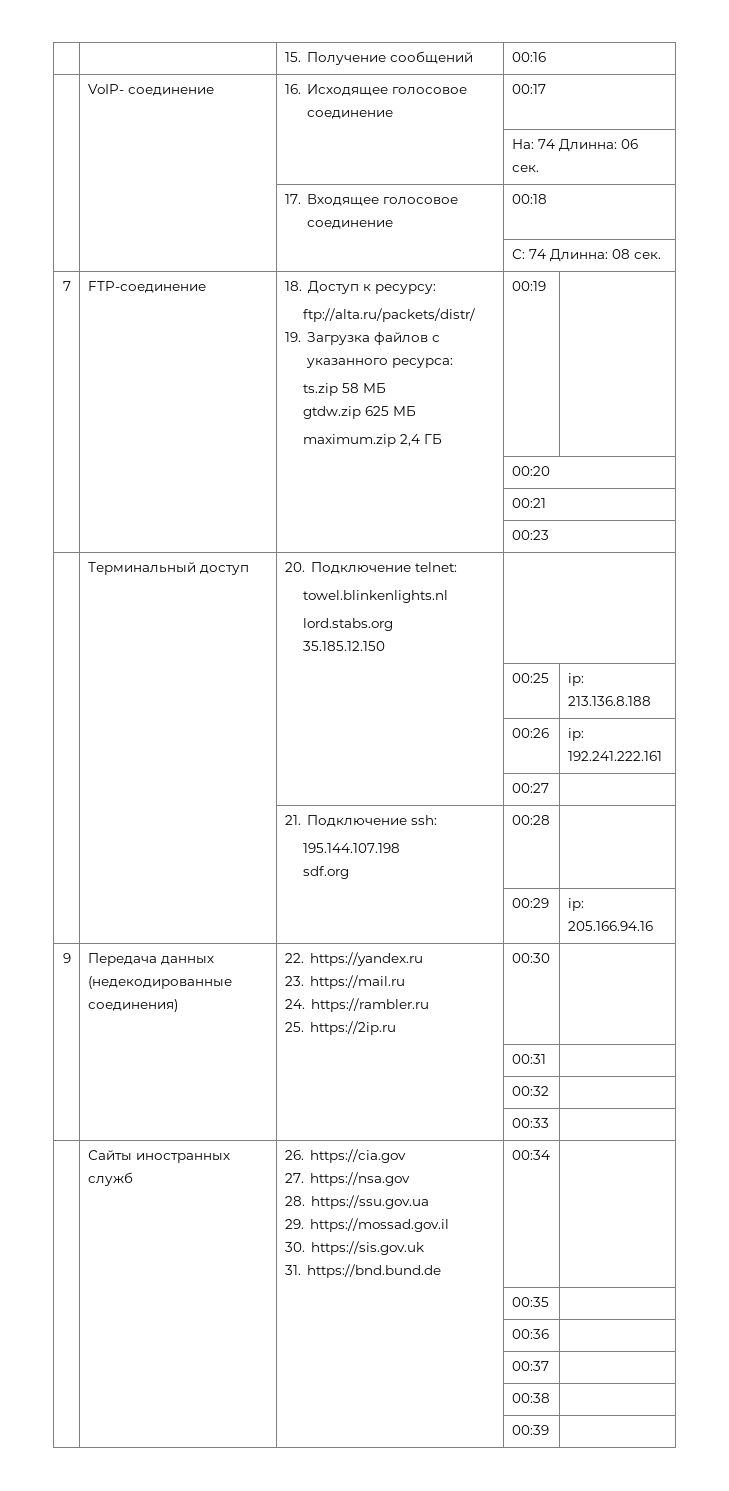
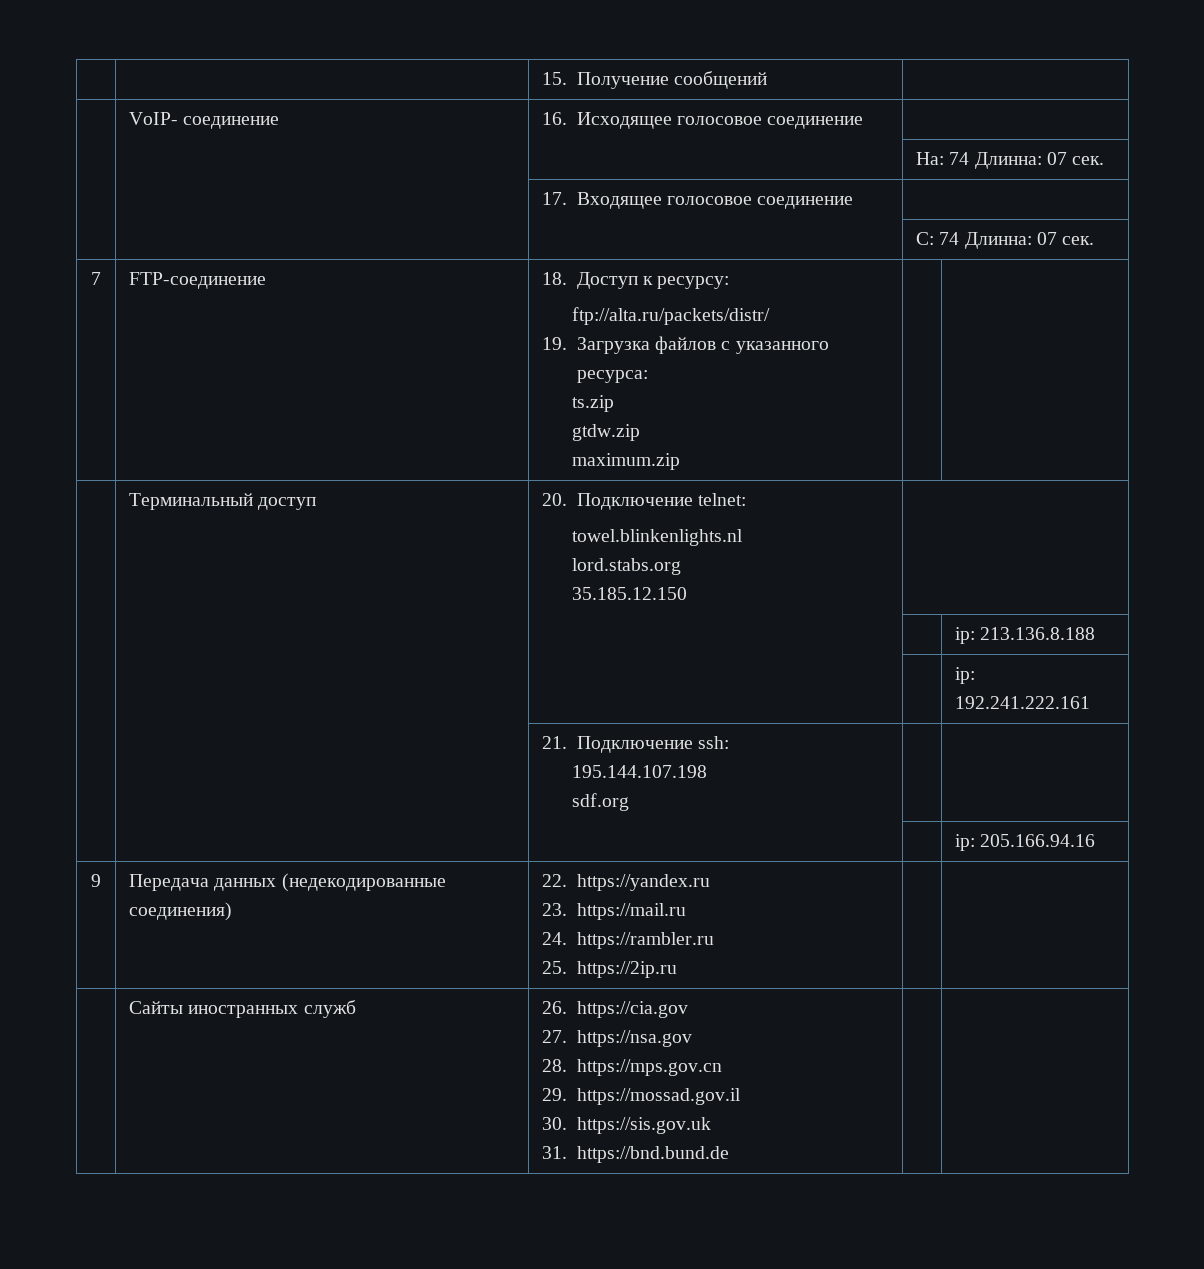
- | | 15. Получение сообщений | 00:16
+ | | 15. Получение сообщений |
- | VoIP- соединение | 16. Исходящее голосовое соединение | 00:17
+ | VoIP- соединение | 16. Исходящее голосовое соединение |
- | | | На: 74 Длинна: 06 сек.
+ | | | На: 74 Длинна: 07 сек.
- | | 17. Входящее голосовое соединение | 00:18
+ | | 17. Входящее голосовое соединение |
- | | | С: 74 Длинна: 08 сек.
+ | | | С: 74 Длинна: 07 сек.
  7 | FTP-соединение | 18. Доступ к ресурсу:
  ftp://alta.ru/packets/distr/
  19. Загрузка файлов с указанного ресурса:
- ts.zip 58 МБ
- gtdw.zip 625 МБ
- maximum.zip 2,4 ГБ | 00:19 |
- | | | 00:20
- | | | 00:21
- | | | 00:23
+ ts.zip
+ gtdw.zip
+ maximum.zip | |
- | | | 00:25 | ip: 213.136.8.188
+ | | | | ip: 213.136.8.188
- | | | 00:26 | ip: 192.241.222.161
+ | | | | ip: 192.241.222.161
- | | | 00:27 |
  | | 21. Подключение ssh:
  195.144.107.198
- sdf.org | 00:28 |
- | | | 00:29 | ip: 205.166.94.16
+ sdf.org | |
+ | | | | ip: 205.166.94.16
  9 | Передача данных (недекодированные соединения) | 22. https://yandex.ru
  23. https://mail.ru
  24. https://rambler.ru
- 25. https://2ip.ru | 00:30 |
- | | | 00:31 |
- | | | 00:32 |
- | | | 00:33 |
+ 25. https://2ip.ru | |
  | Сайты иностранных cлужб | 26. https://cia.gov
  27. https://nsa.gov
- 28. https://ssu.gov.ua
+ 28. https://mps.gov.cn
  29. https://mossad.gov.il
  30. https://sis.gov.uk
- 31. https://bnd.bund.de | 00:34 |
- | | | 00:35 |
- | | | 00:36 |
- | | | 00:37 |
- | | | 00:38 |
- | | | 00:39 |
+ 31. https://bnd.bund.de | |

